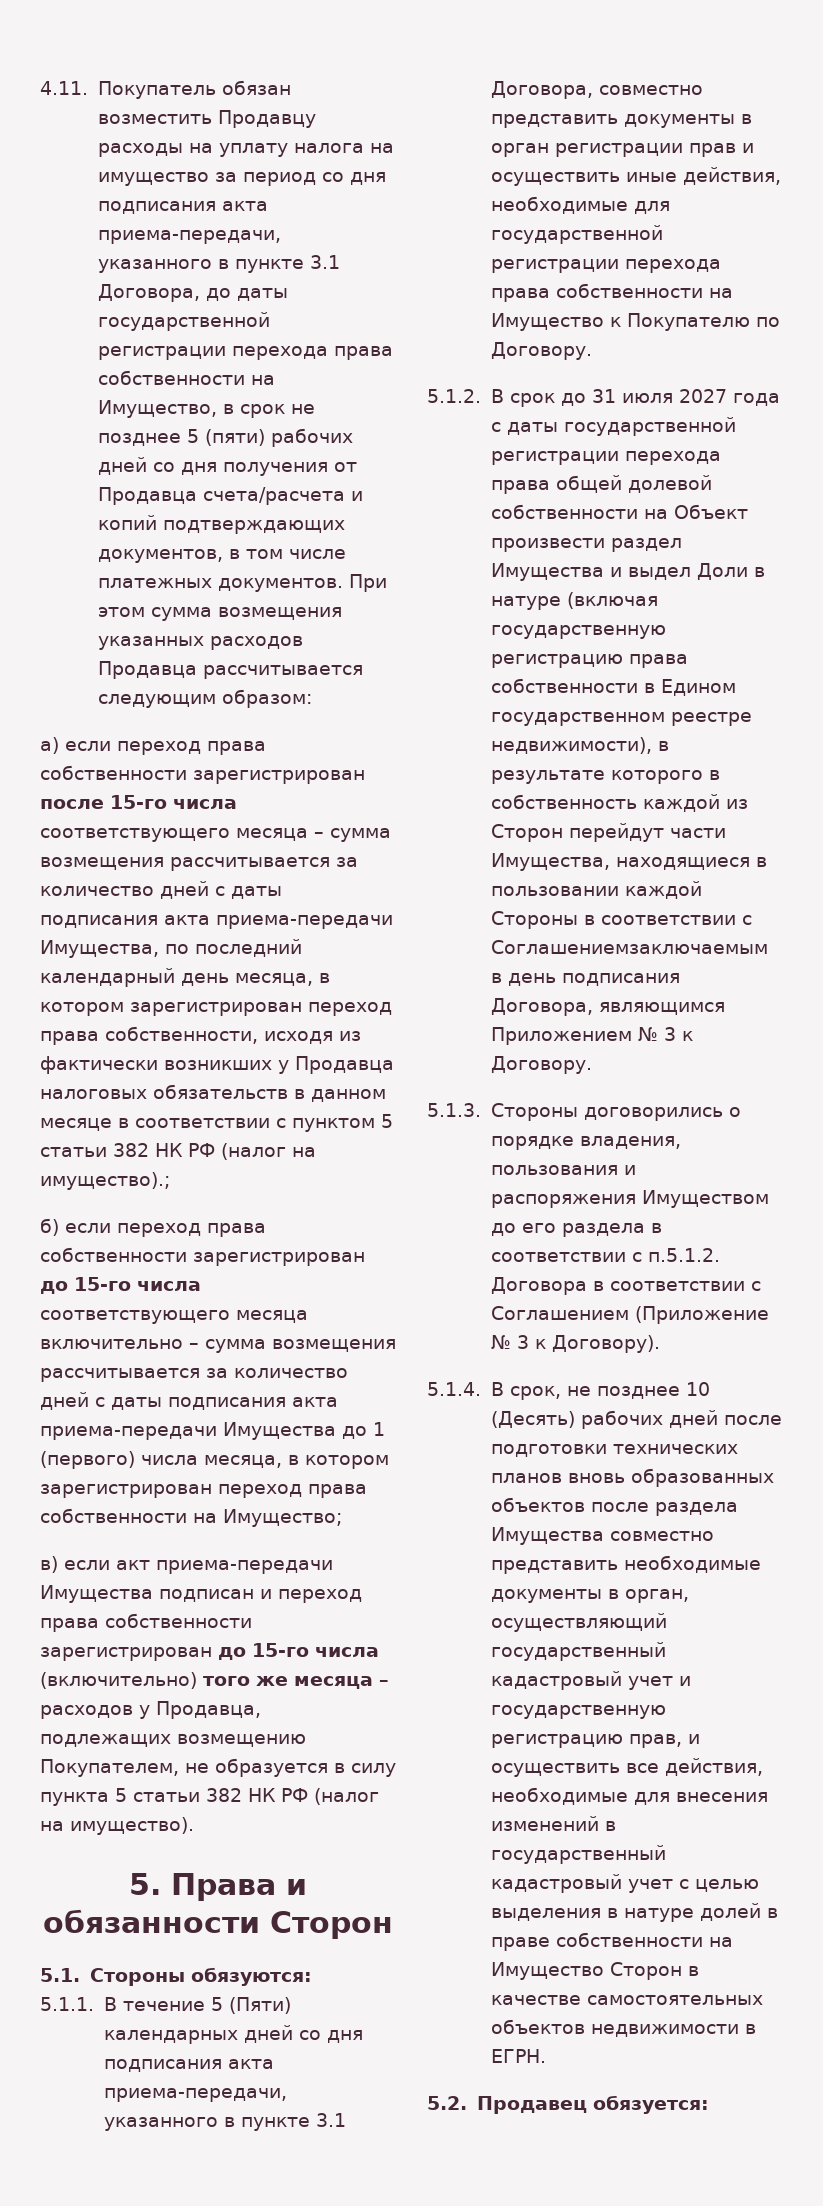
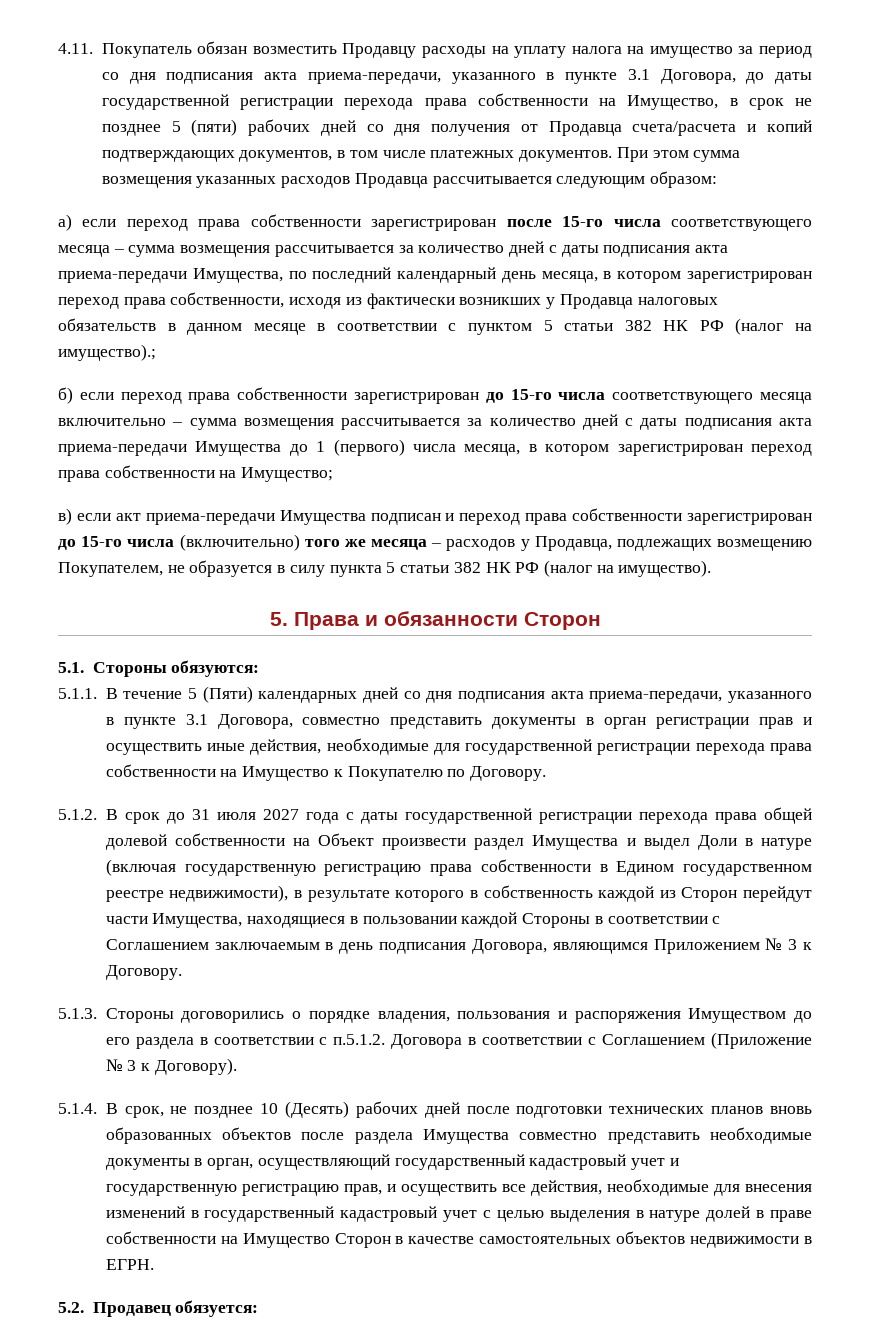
- 5.1.2. В срок до 31 июля 2027 года с даты государственной регистрации перехода права общей долевой собственности на Объект произвести раздел Имущества и выдел Доли в натуре (включая государственную регистрацию права собственности в Едином государственном реестре недвижимости), в результате которого в собственность каждой из Сторон перейдут части Имущества, находящиеся в пользовании каждой Стороны в соответствии с Соглашениемзаключаемым в день подписания Договора, являющимся Приложением № 3 к Договору.
+ 5.1.2. В срок до 31 июля 2027 года с даты государственной регистрации перехода права общей долевой собственности на Объект произвести раздел Имущества и выдел Доли в натуре (включая государственную регистрацию права собственности в Едином государственном реестре недвижимости), в результате которого в собственность каждой из Сторон перейдут части Имущества, находящиеся в пользовании каждой Стороны в соответствии с Соглашением заключаемым в день подписания Договора, являющимся Приложением № 3 к Договору.

